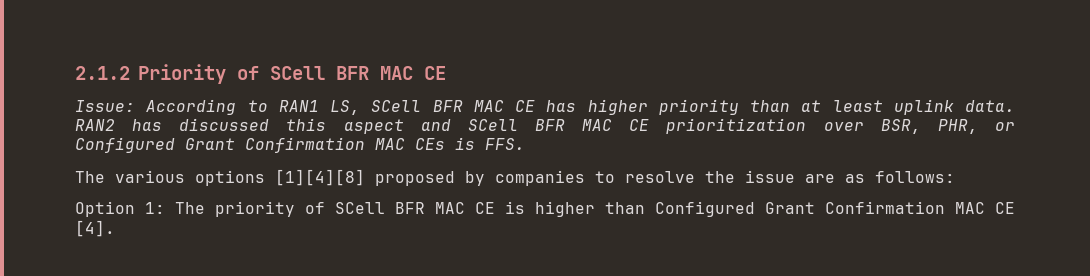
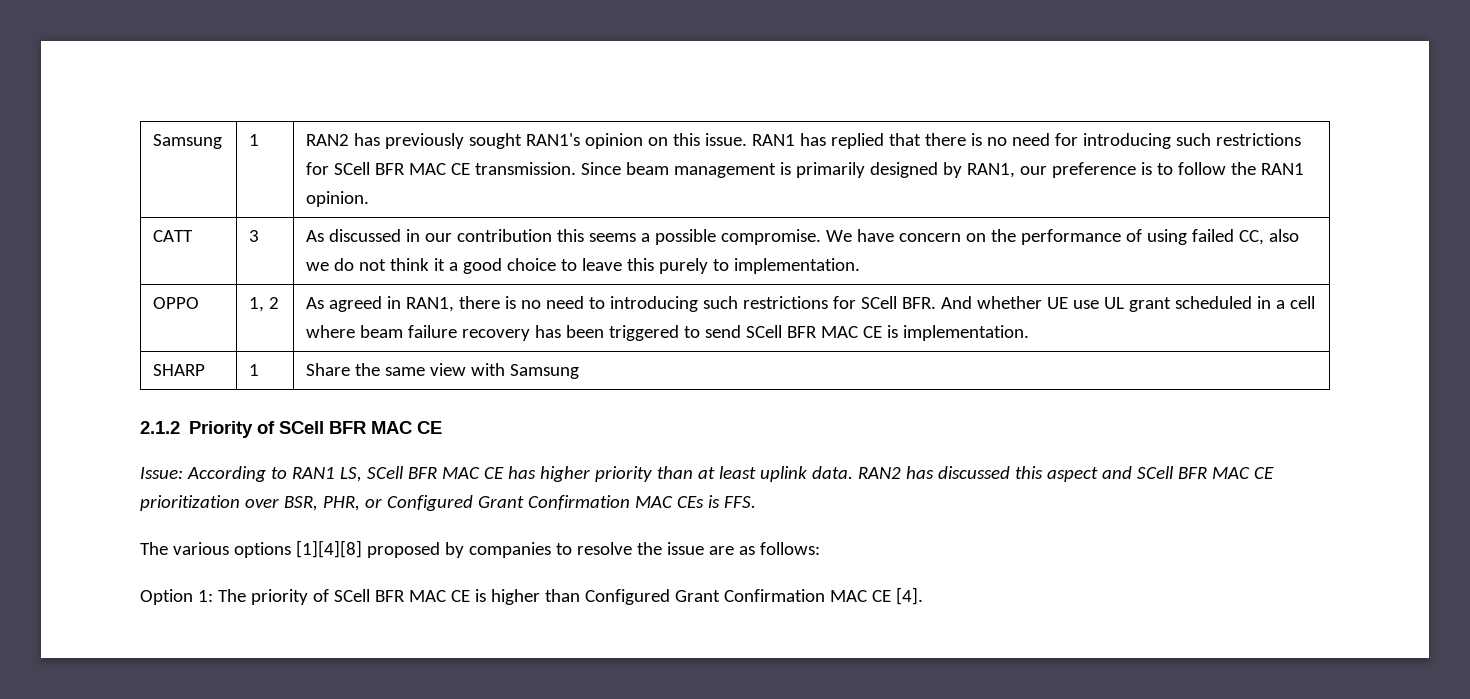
+ Samsung | 1 | RAN2 has previously sought RAN1's opinion on this issue. RAN1 has replied that there is no need for introducing such restrictions for SCell BFR MAC CE transmission. Since beam management is primarily designed by RAN1, our preference is to follow the RAN1 opinion.
+ CATT | 3 | As discussed in our contribution this seems a possible compromise. We have concern on the performance of using failed CC, also we do not think it a good choice to leave this purely to implementation.
+ OPPO | 1, 2 | As agreed in RAN1, there is no need to introducing such restrictions for SCell BFR. And whether UE use UL grant scheduled in a cell where beam failure recovery has been triggered to send SCell BFR MAC CE is implementation.
+ SHARP | 1 | Share the same view with Samsung

